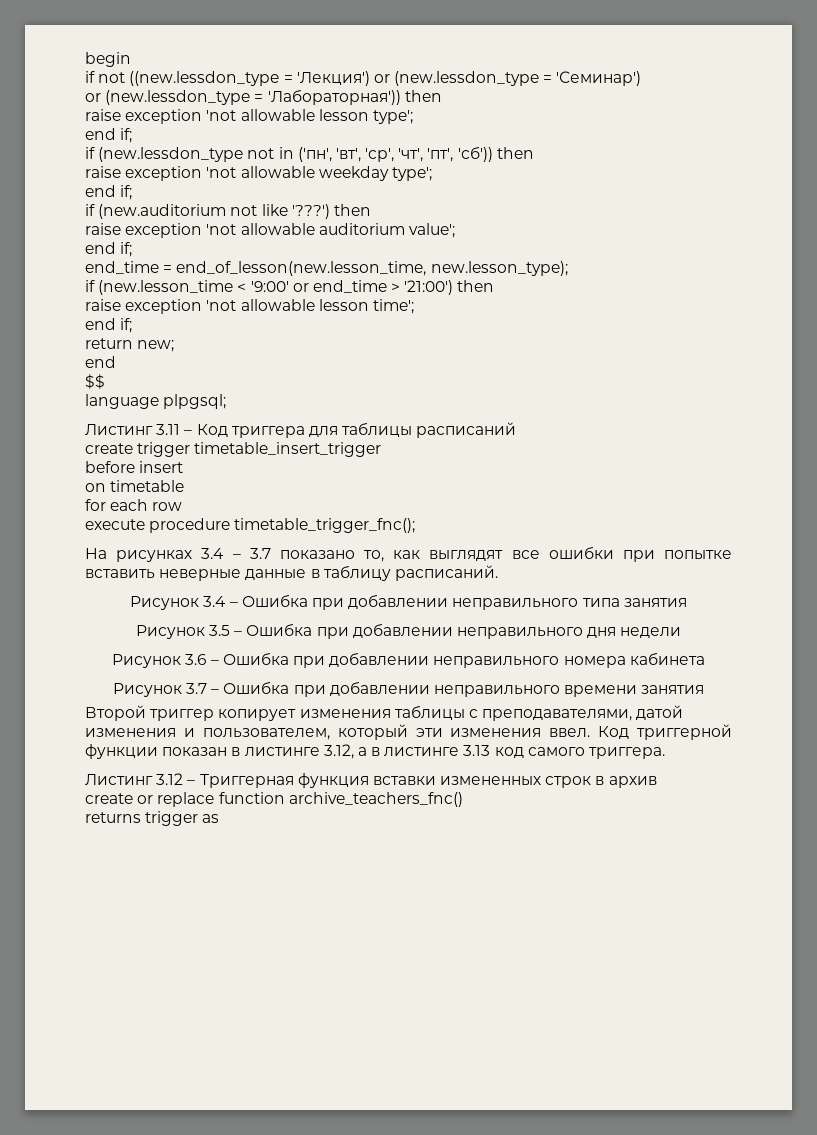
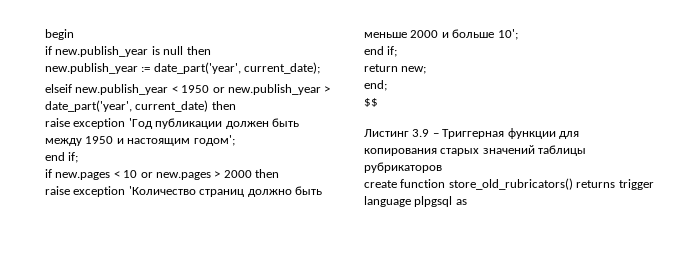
- if not ((new.lessdon_type = 'Лекция') or (new.lessdon_type = 'Семинар')
- or (new.lessdon_type = 'Лабораторная')) then
- raise exception 'not allowable lesson type';
+ if new.publish_year is null then
+ new.publish_year := date_part('year', current_date);
+ elseif new.publish_year < 1950 or new.publish_year > date_part('year', current_date) then
+ raise exception 'Год публикации должен быть между 1950 и настоящим годом';
  end if;
- if (new.lessdon_type not in ('пн', 'вт', 'ср', 'чт', 'пт', 'сб')) then
- raise exception 'not allowable weekday type';
- end if;
- if (new.auditorium not like '???') then
- raise exception 'not allowable auditorium value';
- end if;
- end_time = end_of_lesson(new.lesson_time, new.lesson_type);
- if (new.lesson_time < '9:00' or end_time > '21:00') then
- raise exception 'not allowable lesson time';
+ if new.pages < 10 or new.pages > 2000 then
+ raise exception 'Количество страниц должно быть меньше 2000 и больше 10';
  return new;
- end
+ end;
- language plpgsql;
- Листинг 3.11 – Код триггера для таблицы расписаний
- create trigger timetable_insert_trigger
- before insert
- on timetable
- for each row
- execute procedure timetable_trigger_fnc();
- На рисунках 3.4 – 3.7 показано то, как выглядят все ошибки при попытке вставить неверные данные в таблицу расписаний.
- Рисунок 3.4 – Ошибка при добавлении неправильного типа занятия
- Рисунок 3.5 – Ошибка при добавлении неправильного дня недели
- Рисунок 3.6 – Ошибка при добавлении неправильного номера кабинета
- Рисунок 3.7 – Ошибка при добавлении неправильного времени занятия
- Второй триггер копирует изменения таблицы с преподавателями, датой изменения и пользователем, который эти изменения ввел. Код триггерной функции показан в листинге 3.12, а в листинге 3.13 код самого триггера.
- Листинг 3.12 – Триггерная функция вставки измененных строк в архив
- create or replace function archive_teachers_fnc()
- returns trigger as
+ Листинг 3.9 – Триггерная функции для копирования старых значений таблицы рубрикаторов
+ create function store_old_rubricators() returns trigger language plpgsql as

